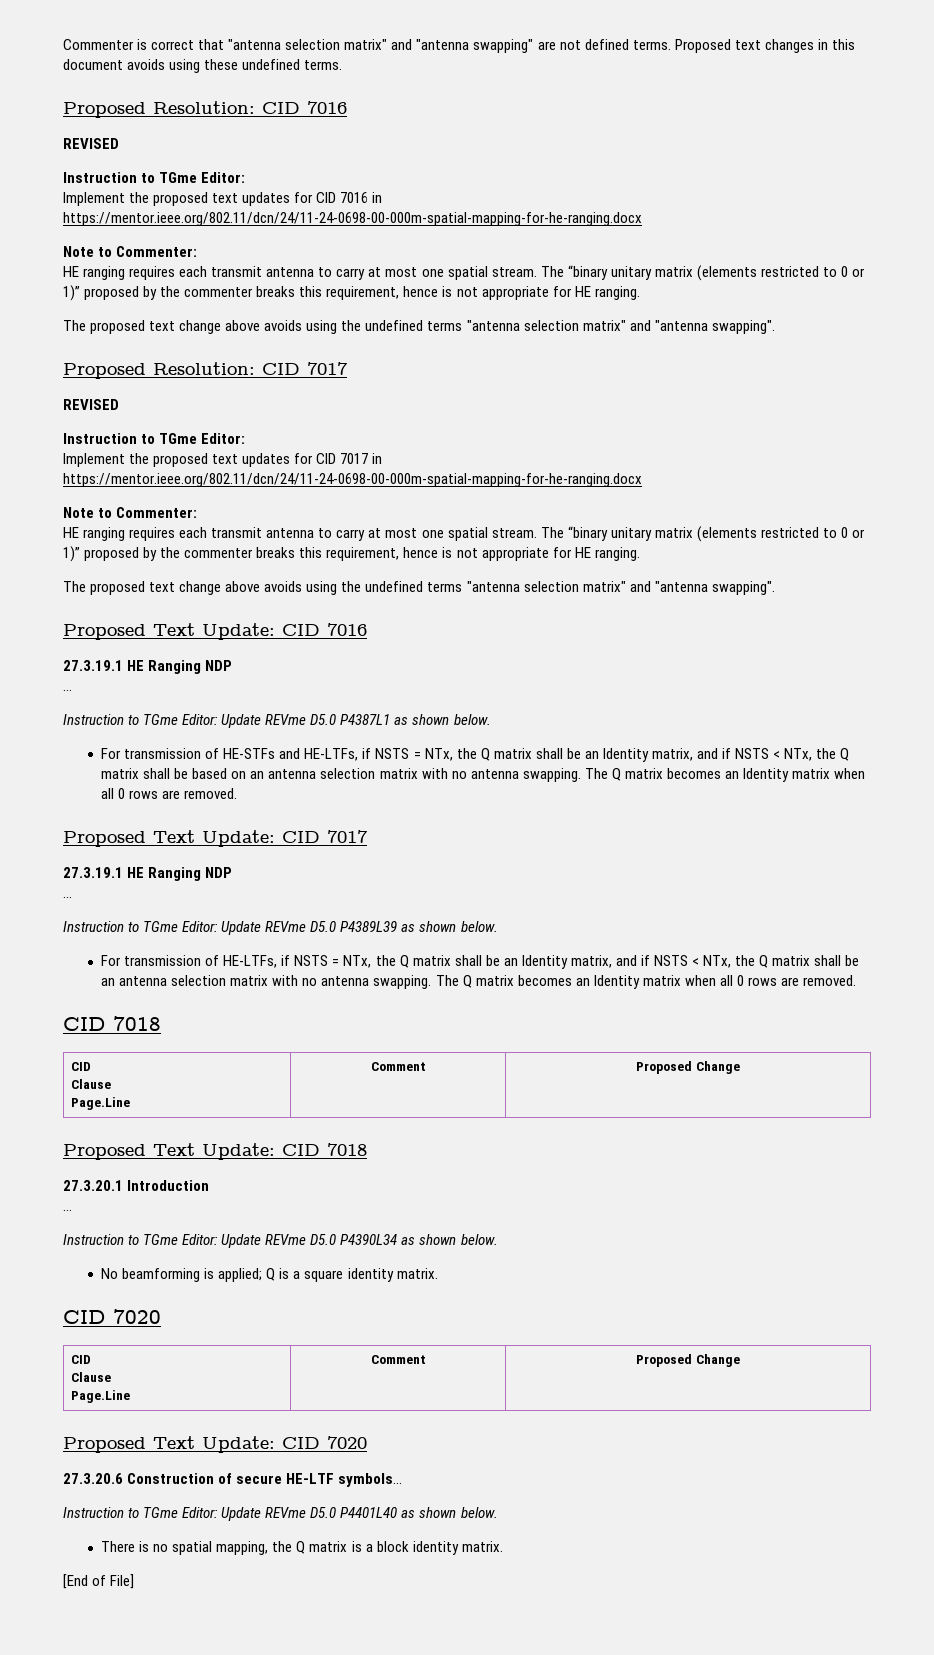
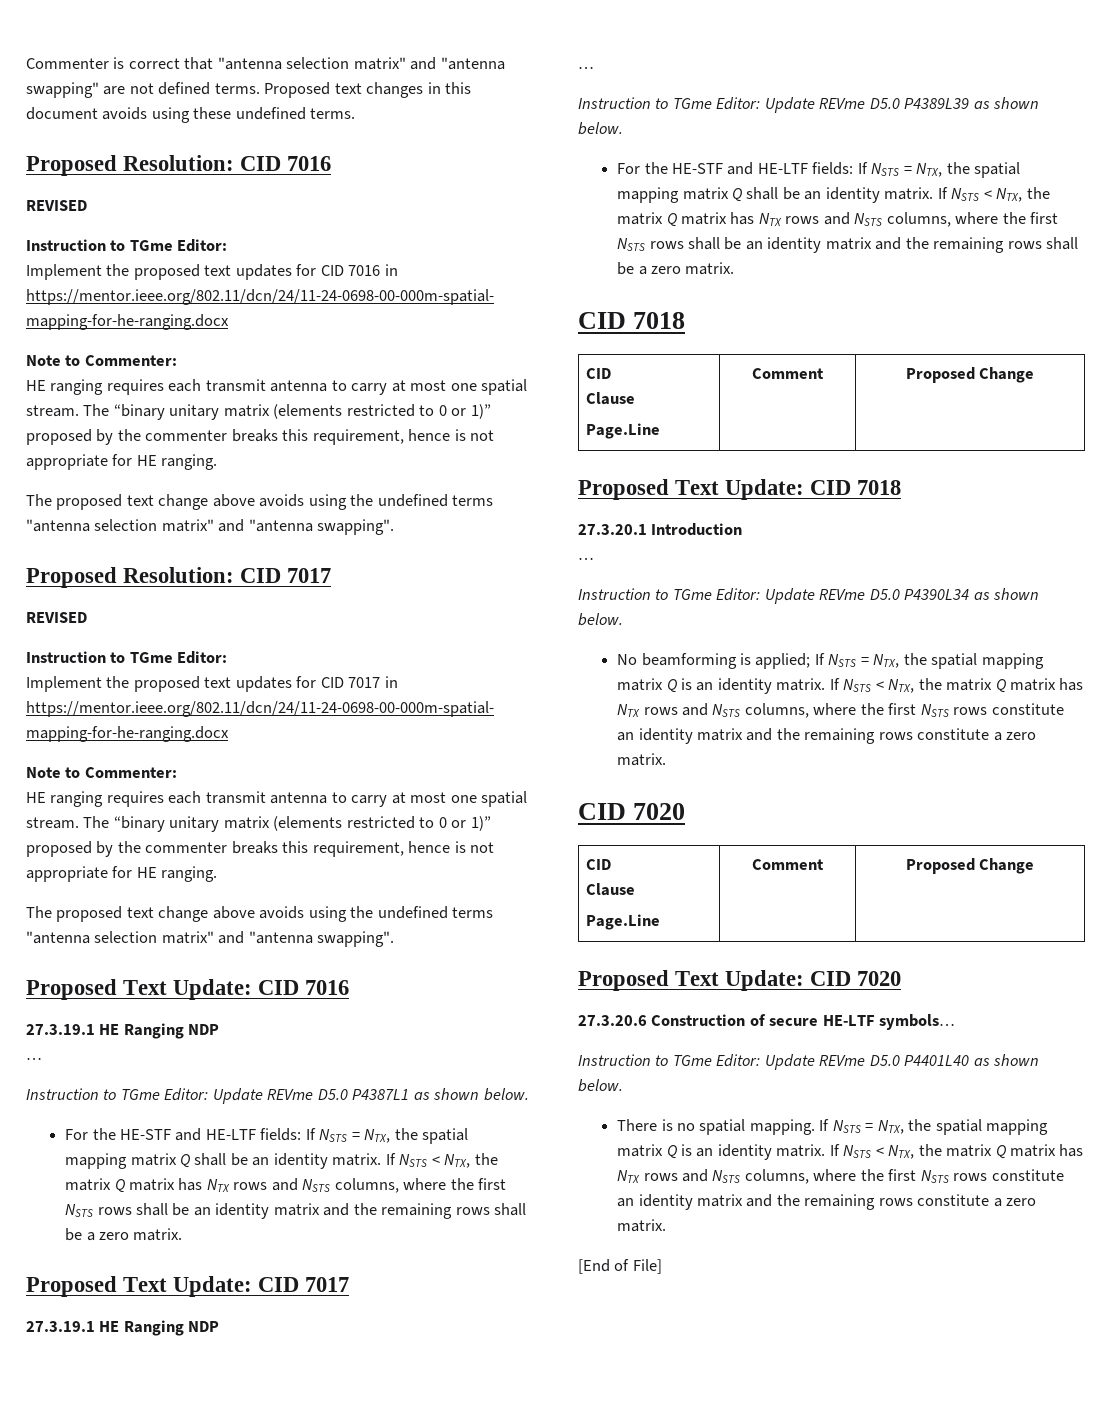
  Instruction to TGme Editor: Update REVme D5.0 P4387L1 as shown below.
- For transmission of HE-STFs and HE-LTFs, if NSTS = NTx, the Q matrix shall be an Identity matrix, and if NSTS < NTx, the Q matrix shall be based on an antenna selection matrix with no antenna swapping. The Q matrix becomes an Identity matrix when all 0 rows are removed.
+ For the HE-STF and HE-LTF fields: If NSTS = NTX, the spatial mapping matrix Q shall be an identity matrix. If NSTS < NTX, the matrix Q matrix has NTX rows and NSTS columns, where the first NSTS rows shall be an identity matrix and the remaining rows shall be a zero matrix.
  Instruction to TGme Editor: Update REVme D5.0 P4389L39 as shown below.
- For transmission of HE-LTFs, if NSTS = NTx, the Q matrix shall be an Identity matrix, and if NSTS < NTx, the Q matrix shall be an antenna selection matrix with no antenna swapping. The Q matrix becomes an Identity matrix when all 0 rows are removed.
+ For the HE-STF and HE-LTF fields: If NSTS = NTX, the spatial mapping matrix Q shall be an identity matrix. If NSTS < NTX, the matrix Q matrix has NTX rows and NSTS columns, where the first NSTS rows shall be an identity matrix and the remaining rows shall be a zero matrix.
- No beamforming is applied; Q is a square identity matrix.
+ No beamforming is applied; If NSTS = NTX, the spatial mapping matrix Q is an identity matrix. If NSTS < NTX, the matrix Q matrix has NTX rows and NSTS columns, where the first NSTS rows constitute an identity matrix and the remaining rows constitute a zero matrix.
- There is no spatial mapping, the Q matrix is a block identity matrix.
+ There is no spatial mapping. If NSTS = NTX, the spatial mapping matrix Q is an identity matrix. If NSTS < NTX, the matrix Q matrix has NTX rows and NSTS columns, where the first NSTS rows constitute an identity matrix and the remaining rows constitute a zero matrix.

